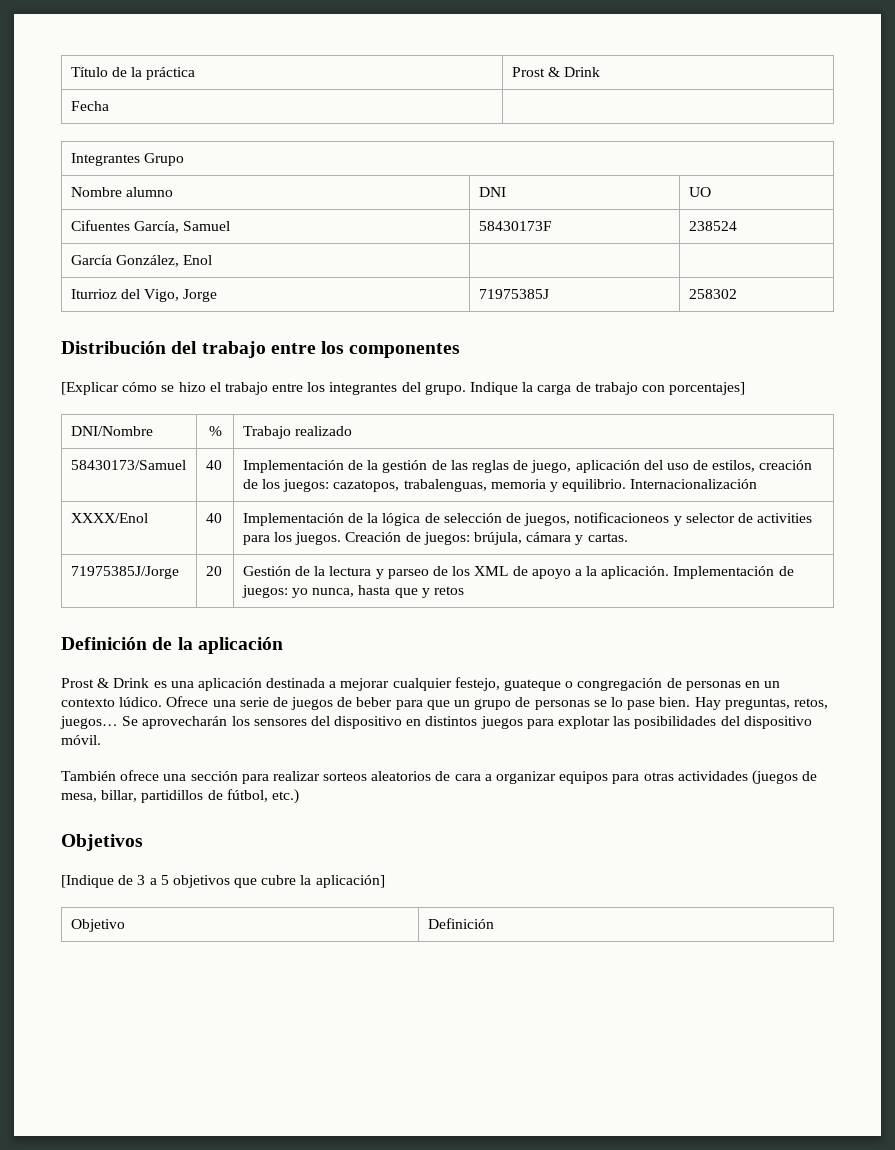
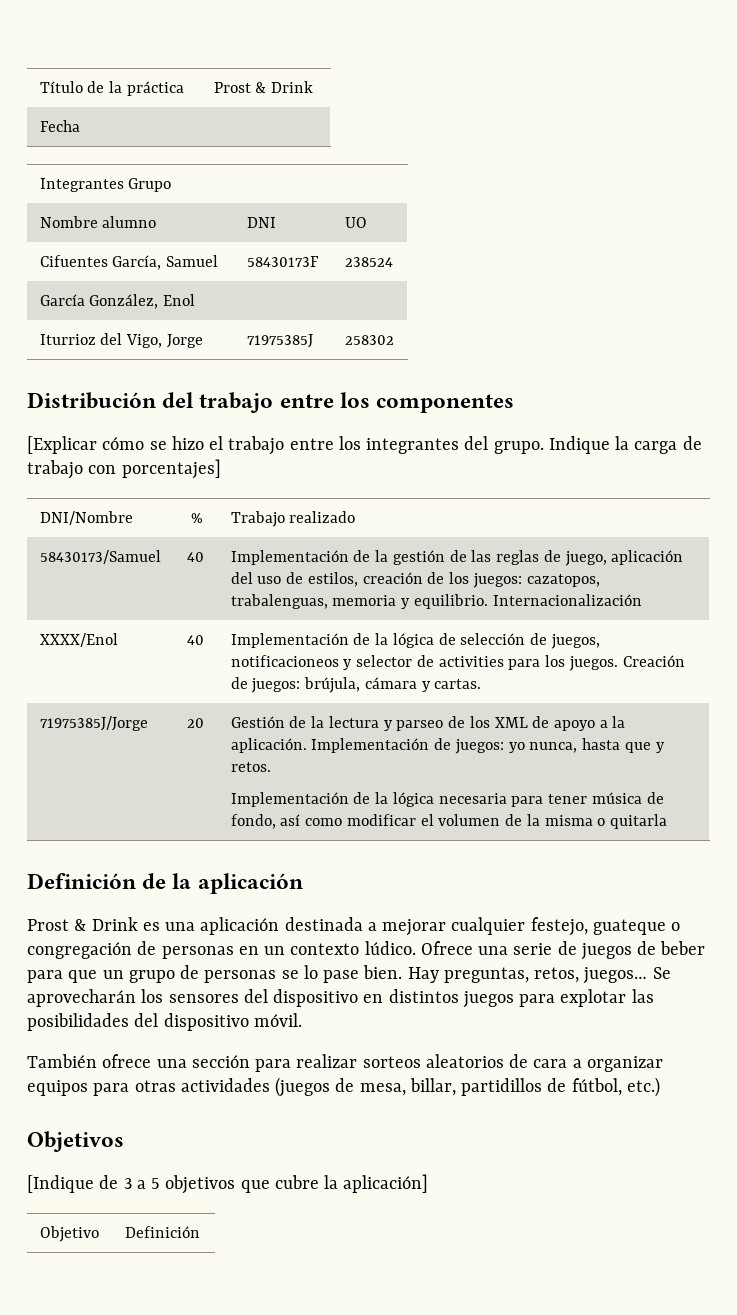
- Implementación de juegos: yo nunca, hasta que y retos
+ Implementación de juegos: yo nunca, hasta que y retos.
+ Implementación de la lógica necesaria para tener música de fondo, así como modificar el volumen de la misma o quitarla

